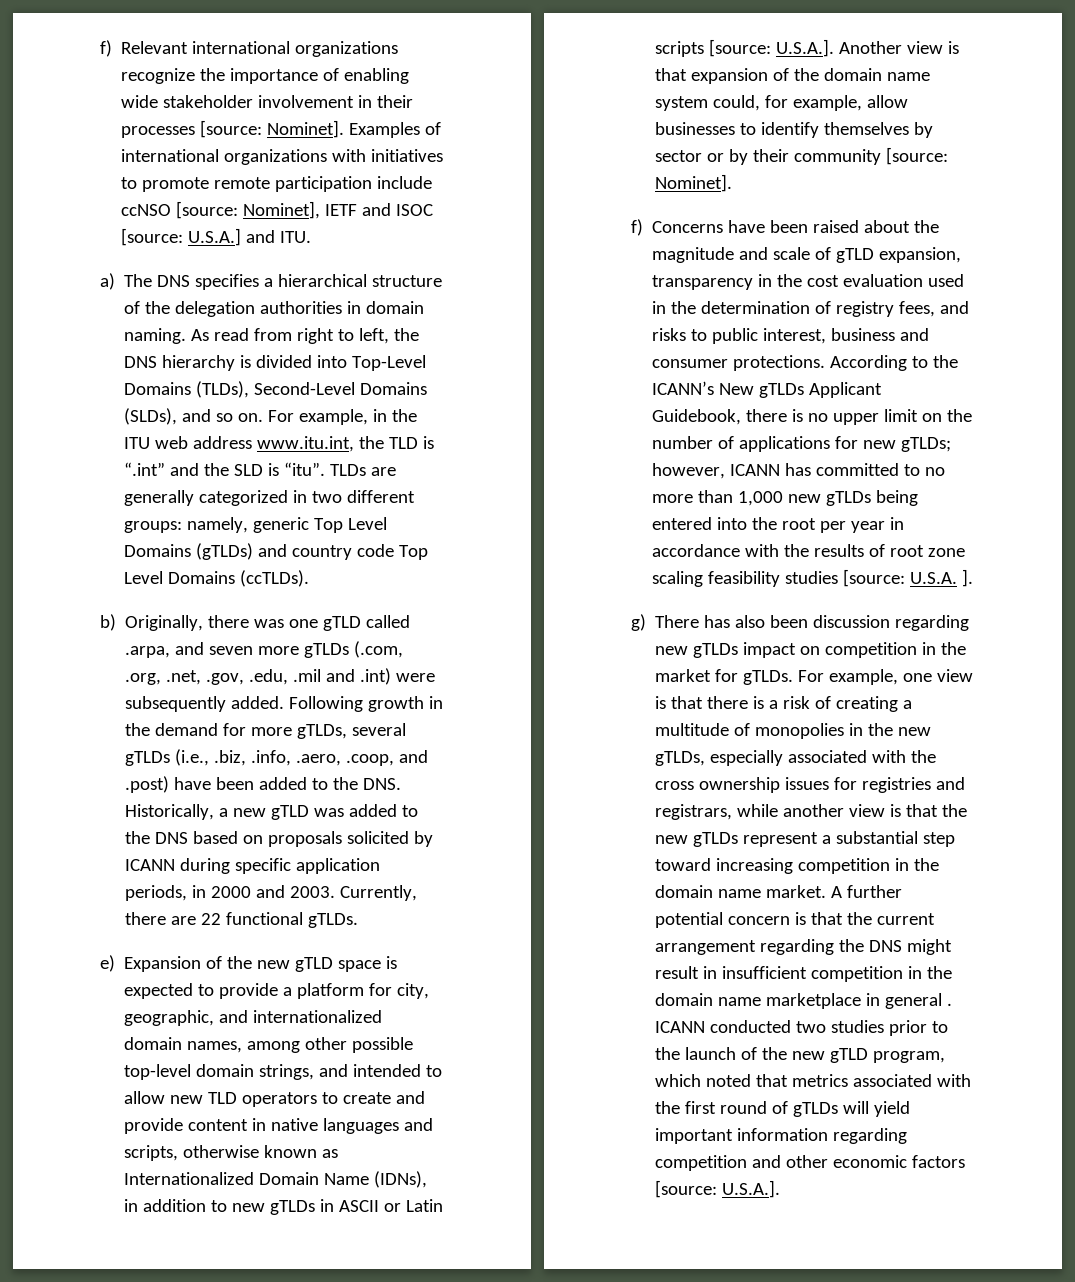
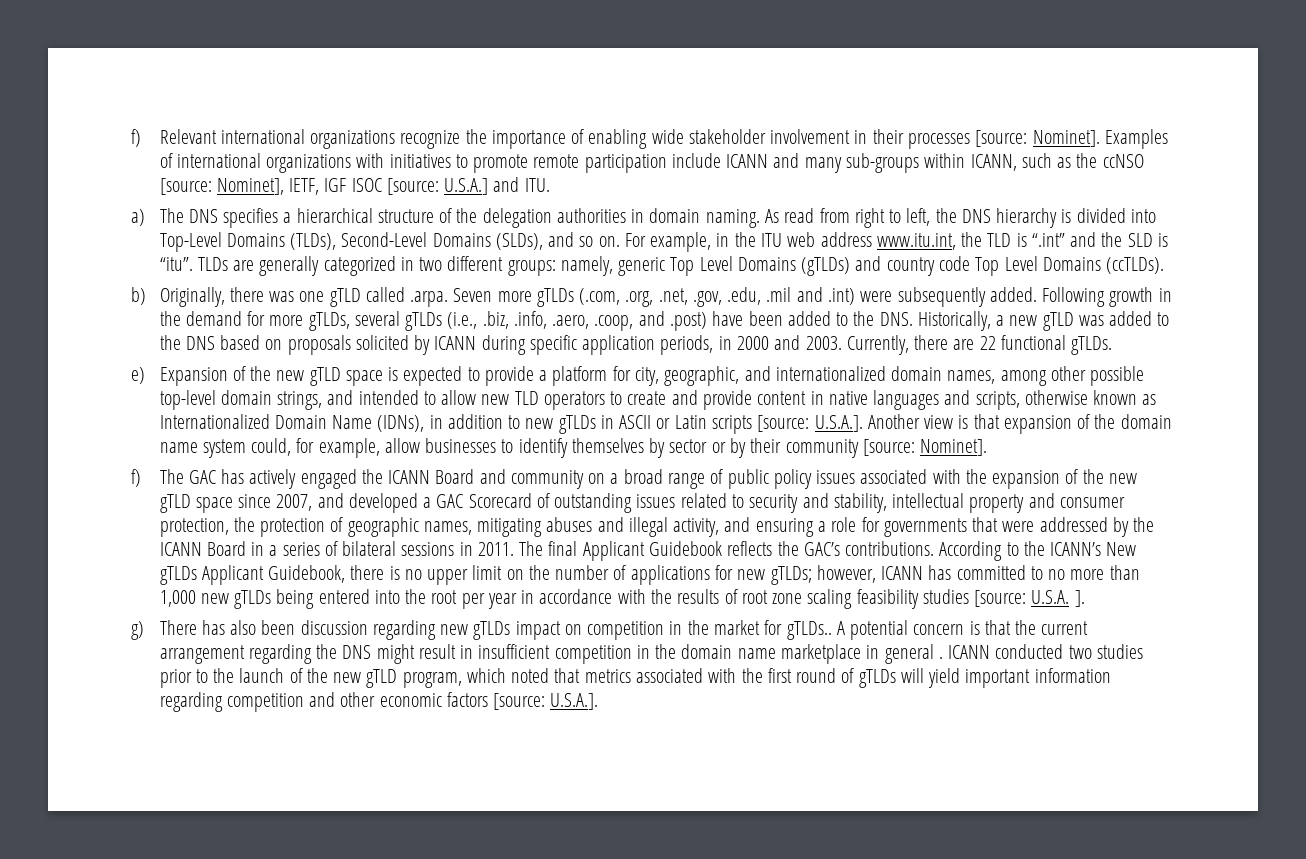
- Examples of international organizations with initiatives to promote remote participation include ccNSO [source: Nominet], IETF and ISOC [source: U.S.A.] and ITU.
+ Examples of international organizations with initiatives to promote remote participation include ICANN and many sub-groups within ICANN, such as the ccNSO [source: Nominet], IETF, IGF ISOC [source: U.S.A.] and ITU.
- b) Originally, there was one gTLD called .arpa, and seven more gTLDs (.com, .org, .net, .gov, .edu, .mil and .int) were subsequently added.
+ b) Originally, there was one gTLD called .arpa. Seven more gTLDs (.com, .org, .net, .gov, .edu, .mil and .int) were subsequently added.
- f) Concerns have been raised about the magnitude and scale of gTLD expansion, transparency in the cost evaluation used in the determination of registry fees, and risks to public interest, business and consumer protections.
+ f) The GAC has actively engaged the ICANN Board and community on a broad range of public policy issues associated with the expansion of the new gTLD space since 2007, and developed a GAC Scorecard of outstanding issues related to security and stability, intellectual property and consumer protection, the protection of geographic names, mitigating abuses and illegal activity, and ensuring a role for governments that were addressed by the ICANN Board in a series of bilateral sessions in 2011. The final Applicant Guidebook reflects the GAC’s contributions.
- g) There has also been discussion regarding new gTLDs impact on competition in the market for gTLDs. For example, one view is that there is a risk of creating a multitude of monopolies in the new gTLDs, especially associated with the cross ownership issues for registries and registrars, while another view is that the new gTLDs represent a substantial step toward increasing competition in the domain name market. A further potential concern is that the current arrangement regarding the DNS might result in insufficient competition in the domain name marketplace in general .
+ g) There has also been discussion regarding new gTLDs impact on competition in the market for gTLDs.. A potential concern is that the current arrangement regarding the DNS might result in insufficient competition in the domain name marketplace in general .

